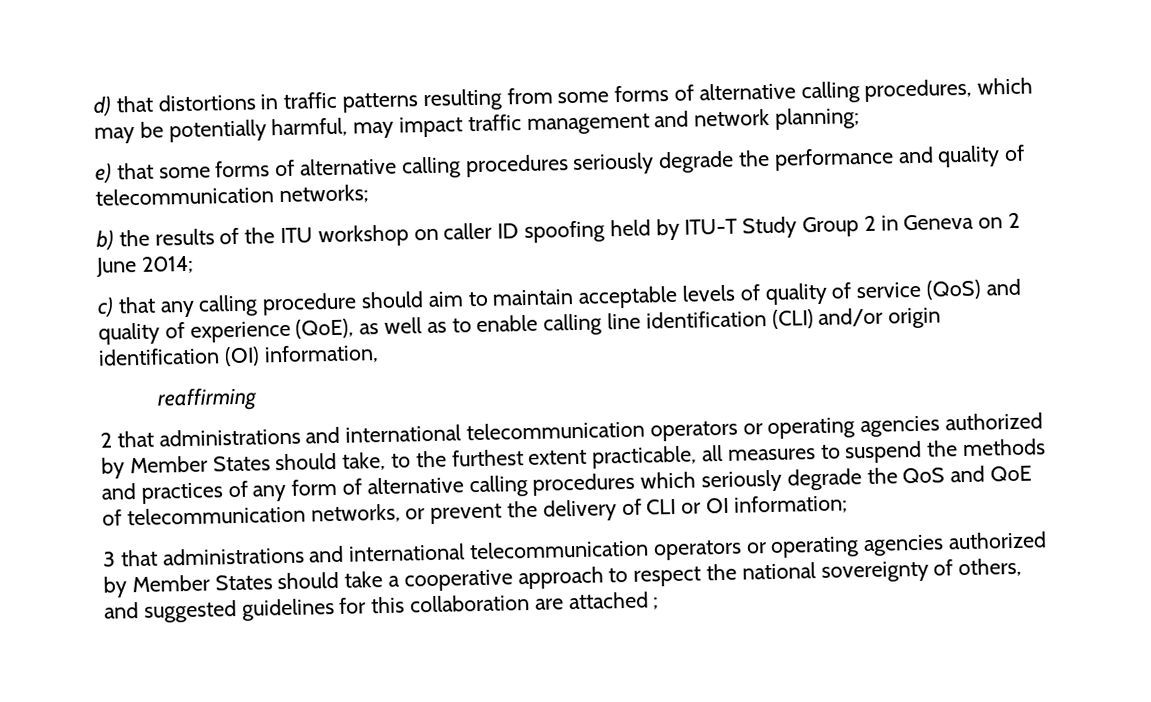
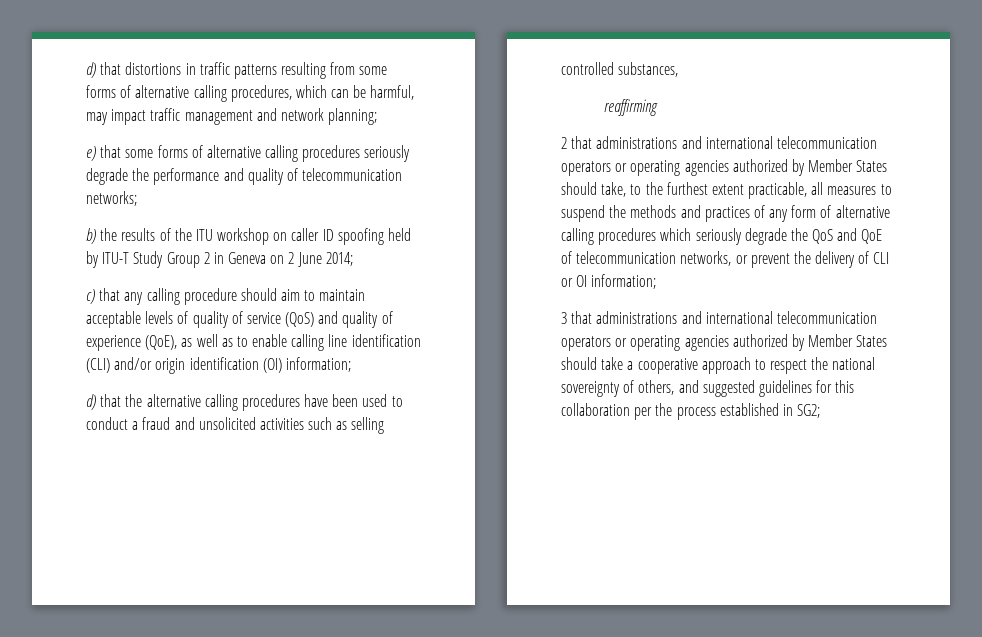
- d) that distortions in traffic patterns resulting from some forms of alternative calling procedures, which may be potentially harmful, may impact traffic management and network planning;
+ d) that distortions in traffic patterns resulting from some forms of alternative calling procedures, which can be harmful, may impact traffic management and network planning;
- c) that any calling procedure should aim to maintain acceptable levels of quality of service (QoS) and quality of experience (QoE), as well as to enable calling line identification (CLI) and/or origin identification (OI) information,
+ c) that any calling procedure should aim to maintain acceptable levels of quality of service (QoS) and quality of experience (QoE), as well as to enable calling line identification (CLI) and/or origin identification (OI) information;
+ d) that the alternative calling procedures have been used to conduct a fraud and unsolicited activities such as selling controlled substances,
- 3 that administrations and international telecommunication operators or operating agencies authorized by Member States should take a cooperative approach to respect the national sovereignty of others, and suggested guidelines for this collaboration are attached ;
+ 3 that administrations and international telecommunication operators or operating agencies authorized by Member States should take a cooperative approach to respect the national sovereignty of others, and suggested guidelines for this collaboration per the process established in SG2;

